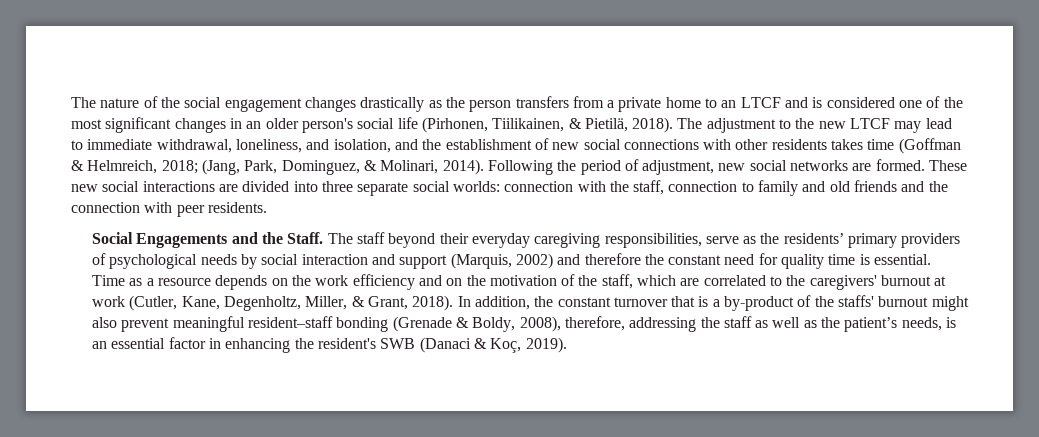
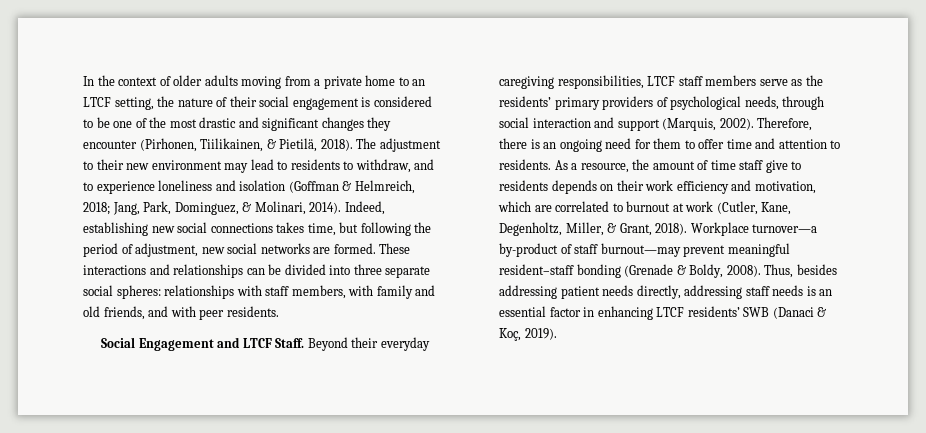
- The nature of the social engagement changes drastically as the person transfers from a private home to an LTCF and is considered one of the most significant changes in an older person's social life (Pirhonen, Tiilikainen, & Pietilä, 2018).
+ In the context of older adults moving from a private home to an LTCF setting, the nature of their social engagement is considered to be one of the most drastic and significant changes they encounter (Pirhonen, Tiilikainen, & Pietilä, 2018).
- The adjustment to the new LTCF may lead to immediate withdrawal, loneliness, and isolation, and the establishment of new social connections with other residents takes time (Goffman & Helmreich, 2018; (Jang, Park, Dominguez, & Molinari, 2014).
+ The adjustment to their new environment may lead to residents to withdraw, and to experience loneliness and isolation (Goffman & Helmreich, 2018; Jang, Park, Dominguez, & Molinari, 2014).
- Following the period of adjustment, new social networks are formed.
+ Indeed, establishing new social connections takes time, but following the period of adjustment, new social networks are formed.
- These new social interactions are divided into three separate social worlds: connection with the staff, connection to family and old friends and the connection with peer residents.
- Social Engagements and the Staff. The staff beyond their everyday caregiving responsibilities, serve as the residents’ primary providers of psychological needs by social interaction and support (Marquis, 2002) and therefore the constant need for quality time is essential. Time as a resource depends on the work efficiency and on the motivation of the staff, which are correlated to the caregivers' burnout at work (Cutler, Kane, Degenholtz, Miller, & Grant, 2018).
+ These interactions and relationships can be divided into three separate social spheres: relationships with staff members, with family and old friends, and with peer residents.
+ Social Engagement and LTCF Staff. Beyond their everyday caregiving responsibilities, LTCF staff members serve as the residents’ primary providers of psychological needs, through social interaction and support (Marquis, 2002). Therefore, there is an ongoing need for them to offer time and attention to residents. As a resource, the amount of time staff give to residents depends on their work efficiency and motivation, which are correlated to burnout at work (Cutler, Kane, Degenholtz, Miller, & Grant, 2018).
- In addition, the constant turnover that is a by-product of the staffs' burnout might also prevent meaningful resident–staff bonding (Grenade & Boldy, 2008), therefore, addressing the staff as well as the patient’s needs, is an essential factor in enhancing the resident's SWB (Danaci & Koç, 2019).
+ Workplace turnover—a by-product of staff burnout—may prevent meaningful resident–staff bonding (Grenade & Boldy, 2008). Thus, besides addressing patient needs directly, addressing staff needs is an essential factor in enhancing LTCF residents’ SWB (Danaci & Koç, 2019).

